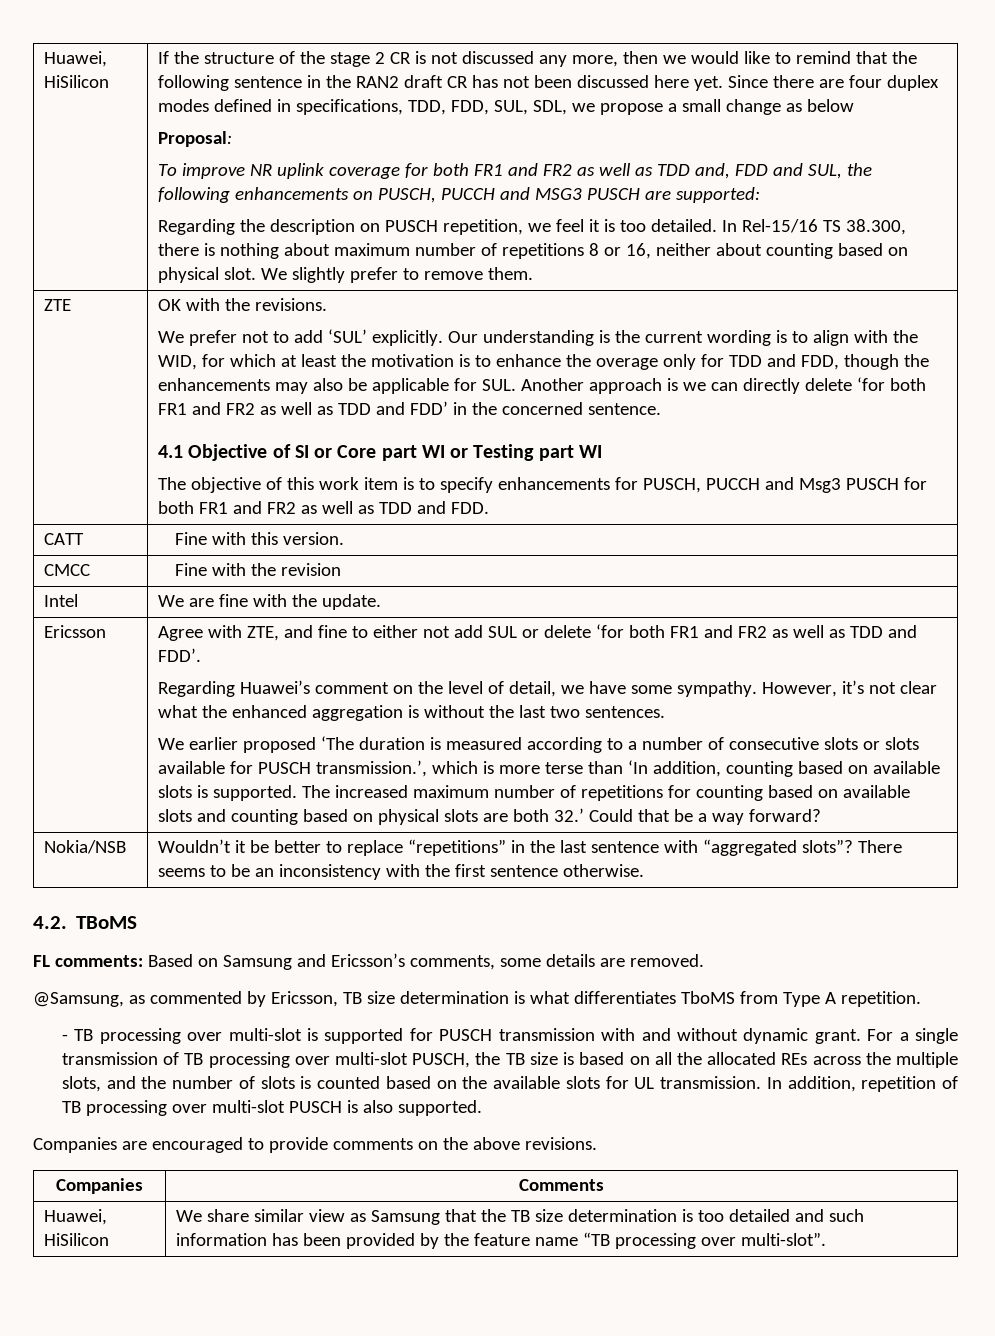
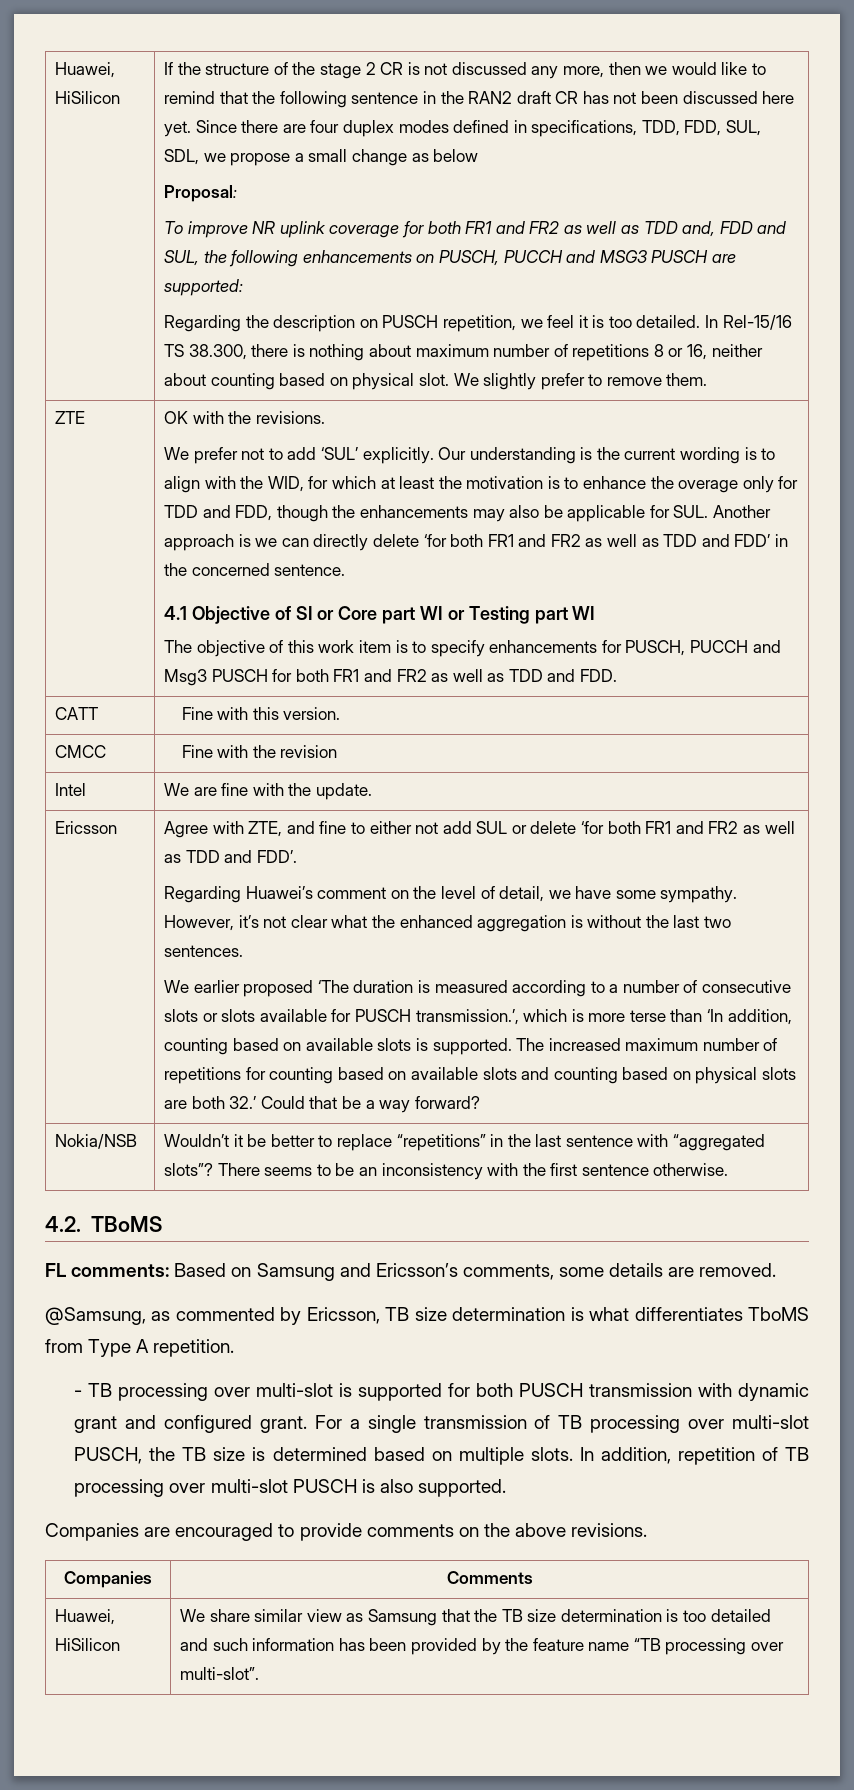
- - TB processing over multi-slot is supported for PUSCH transmission with and without dynamic grant.
+ - TB processing over multi-slot is supported for both PUSCH transmission with dynamic grant and configured grant.
- For a single transmission of TB processing over multi-slot PUSCH, the TB size is based on all the allocated REs across the multiple slots, and the number of slots is counted based on the available slots for UL transmission.
+ For a single transmission of TB processing over multi-slot PUSCH, the TB size is determined based on multiple slots.

